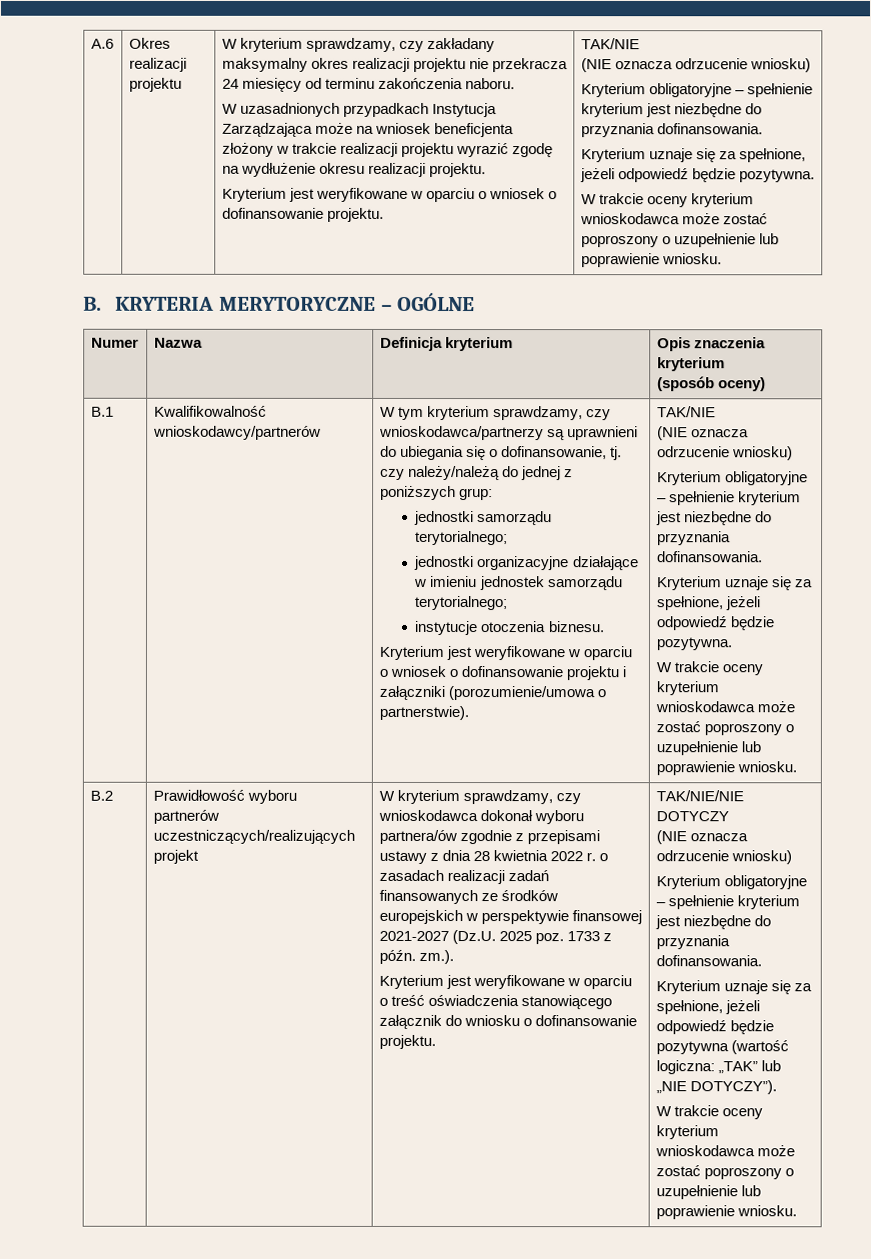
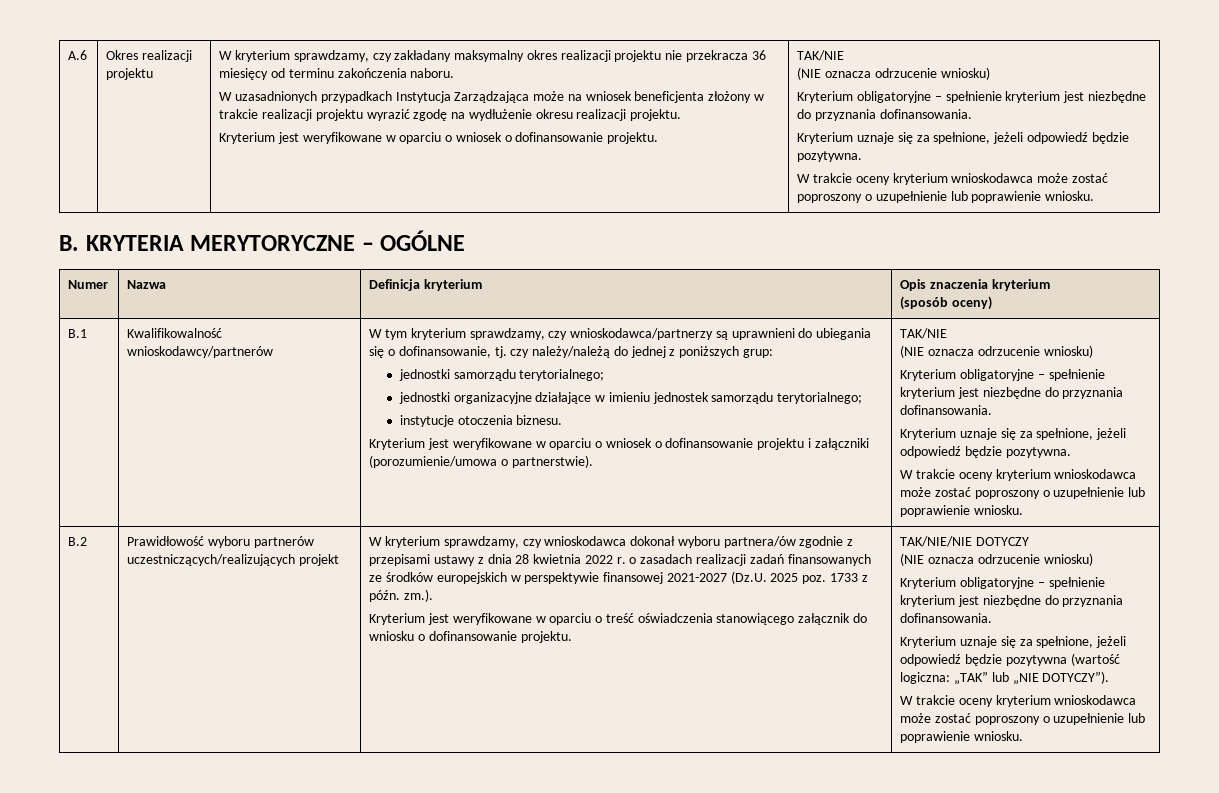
- W kryterium sprawdzamy, czy zakładany maksymalny okres realizacji projektu nie przekracza 24 miesięcy od terminu zakończenia naboru.
+ W kryterium sprawdzamy, czy zakładany maksymalny okres realizacji projektu nie przekracza 36 miesięcy od terminu zakończenia naboru.

